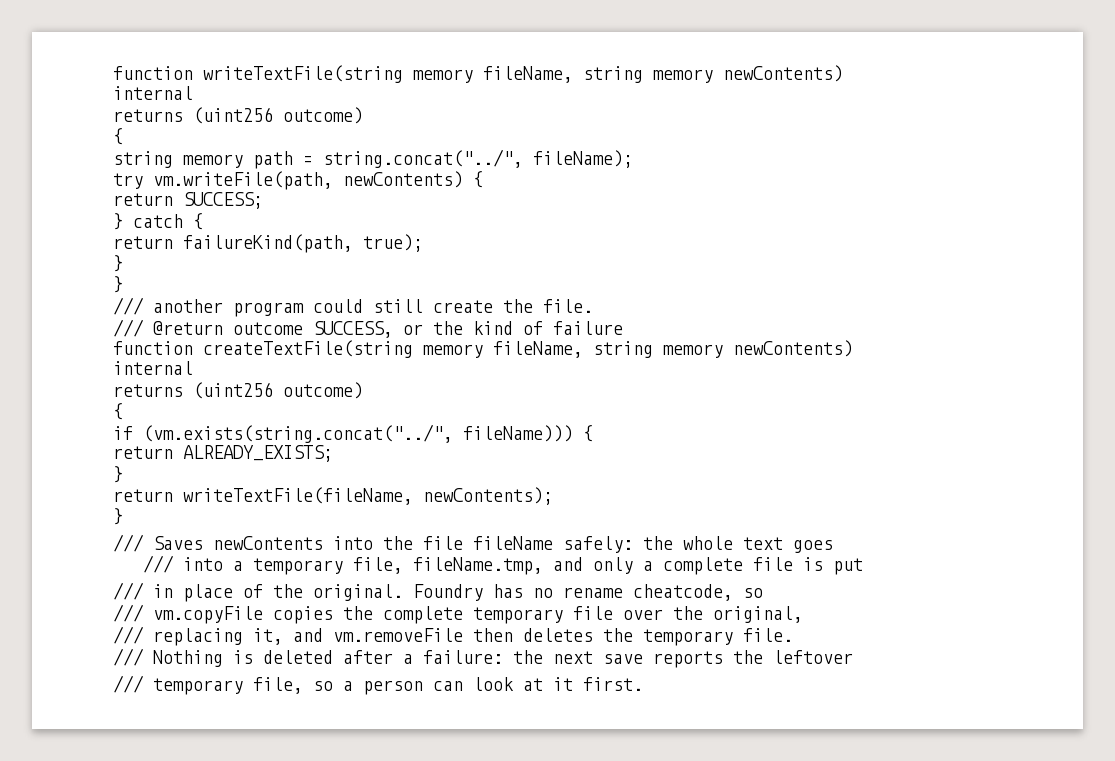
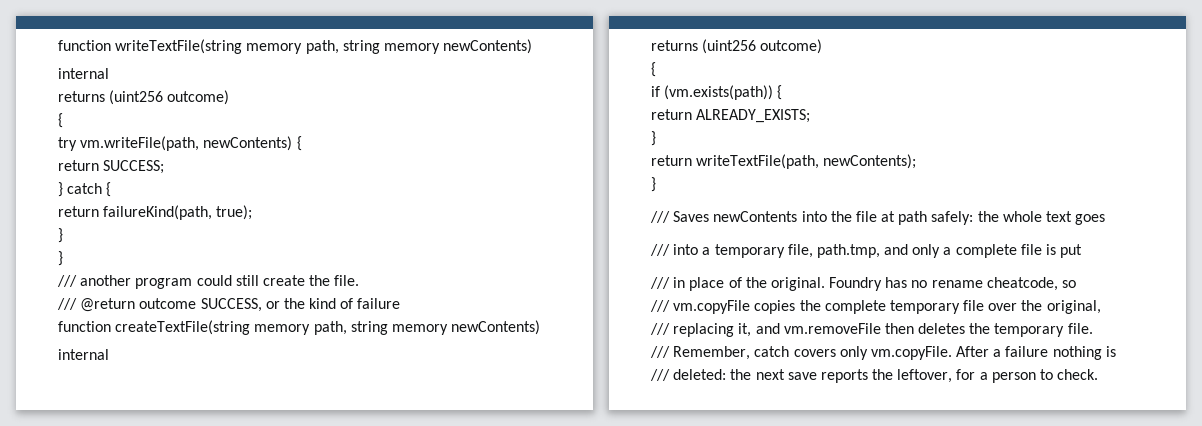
- function writeTextFile(string memory fileName, string memory newContents)
+ function writeTextFile(string memory path, string memory newContents)
  internal
  returns (uint256 outcome)
  {
- string memory path = string.concat("../", fileName);
- function createTextFile(string memory fileName, string memory newContents)
+ function createTextFile(string memory path, string memory newContents)
- if (vm.exists(string.concat("../", fileName))) {
+ if (vm.exists(path)) {
- return writeTextFile(fileName, newContents);
+ return writeTextFile(path, newContents);
- /// Saves newContents into the file fileName safely: the whole text goes
+ /// Saves newContents into the file at path safely: the whole text goes
- /// into a temporary file, fileName.tmp, and only a complete file is put
+ /// into a temporary file, path.tmp, and only a complete file is put
- /// Nothing is deleted after a failure: the next save reports the leftover
- /// temporary file, so a person can look at it first.
+ /// Remember, catch covers only vm.copyFile. After a failure nothing is
+ /// deleted: the next save reports the leftover, for a person to check.

